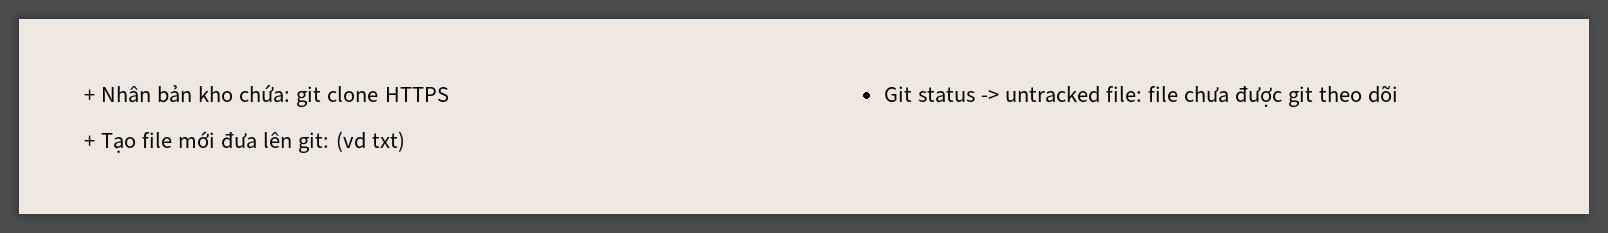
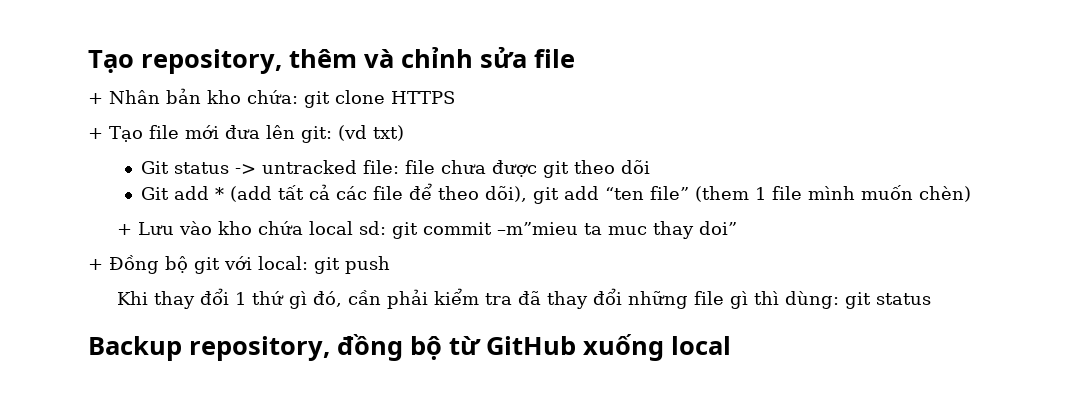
+ Tạo repository, thêm và chỉnh sửa file
+ Git add * (add tất cả các file để theo dõi), git add “ten file” (them 1 file mình muốn chèn)
+ + Lưu vào kho chứa local sd: git commit –m”mieu ta muc thay doi”
+ + Đồng bộ git với local: git push
+ Khi thay đổi 1 thứ gì đó, cần phải kiểm tra đã thay đổi những file gì thì dùng: git status
+ Backup repository, đồng bộ từ GitHub xuống local

